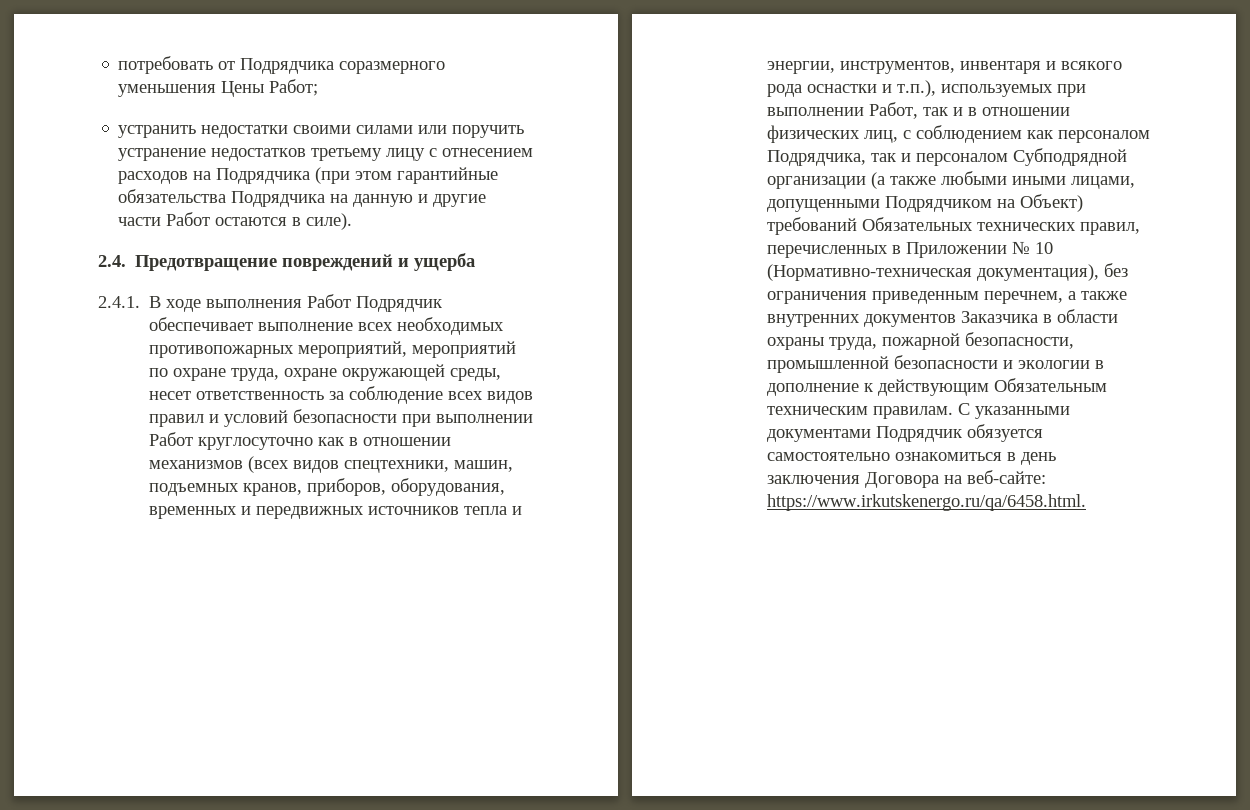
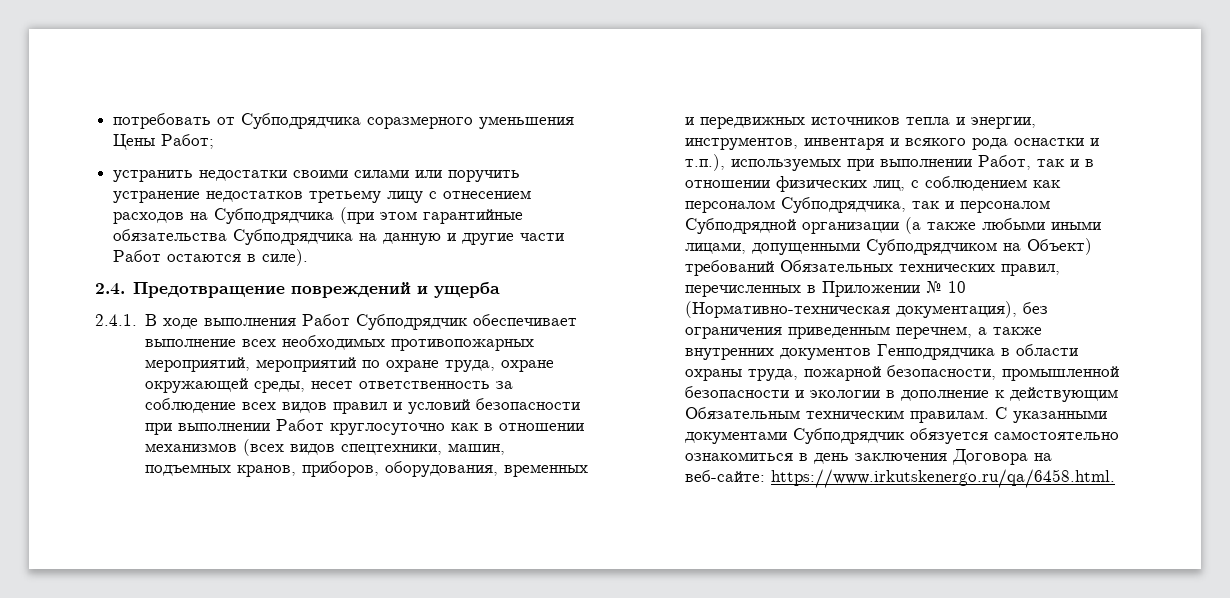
- потребовать от Подрядчика соразмерного уменьшения Цены Работ;
+ потребовать от Субподрядчика соразмерного уменьшения Цены Работ;
- устранить недостатки своими силами или поручить устранение недостатков третьему лицу с отнесением расходов на Подрядчика (при этом гарантийные обязательства Подрядчика на данную и другие части Работ остаются в силе).
+ устранить недостатки своими силами или поручить устранение недостатков третьему лицу с отнесением расходов на Субподрядчика (при этом гарантийные обязательства Субподрядчика на данную и другие части Работ остаются в силе).
- 2.4.1. В ходе выполнения Работ Подрядчик обеспечивает выполнение всех необходимых противопожарных мероприятий, мероприятий по охране труда, охране окружающей среды, несет ответственность за соблюдение всех видов правил и условий безопасности при выполнении Работ круглосуточно как в отношении механизмов (всех видов спецтехники, машин, подъемных кранов, приборов, оборудования, временных и передвижных источников тепла и энергии, инструментов, инвентаря и всякого рода оснастки и т.п.), используемых при выполнении Работ, так и в отношении физических лиц, с соблюдением как персоналом Подрядчика, так и персоналом Субподрядной организации (а также любыми иными лицами, допущенными Подрядчиком на Объект) требований Обязательных технических правил, перечисленных в Приложении № 10 (Нормативно-техническая документация), без ограничения приведенным перечнем, а также внутренних документов Заказчика в области охраны труда, пожарной безопасности, промышленной безопасности и экологии в дополнение к действующим Обязательным техническим правилам.
+ 2.4.1. В ходе выполнения Работ Субподрядчик обеспечивает выполнение всех необходимых противопожарных мероприятий, мероприятий по охране труда, охране окружающей среды, несет ответственность за соблюдение всех видов правил и условий безопасности при выполнении Работ круглосуточно как в отношении механизмов (всех видов спецтехники, машин, подъемных кранов, приборов, оборудования, временных и передвижных источников тепла и энергии, инструментов, инвентаря и всякого рода оснастки и т.п.), используемых при выполнении Работ, так и в отношении физических лиц, с соблюдением как персоналом Субподрядчика, так и персоналом Субподрядной организации (а также любыми иными лицами, допущенными Субподрядчиком на Объект) требований Обязательных технических правил, перечисленных в Приложении № 10 (Нормативно-техническая документация), без ограничения приведенным перечнем, а также внутренних документов Генподрядчика в области охраны труда, пожарной безопасности, промышленной безопасности и экологии в дополнение к действующим Обязательным техническим правилам.
- С указанными документами Подрядчик обязуется самостоятельно ознакомиться в день заключения Договора на веб-сайте: https://www.irkutskenergo.ru/qa/6458.html.
+ С указанными документами Субподрядчик обязуется самостоятельно ознакомиться в день заключения Договора на веб-сайте: https://www.irkutskenergo.ru/qa/6458.html.

